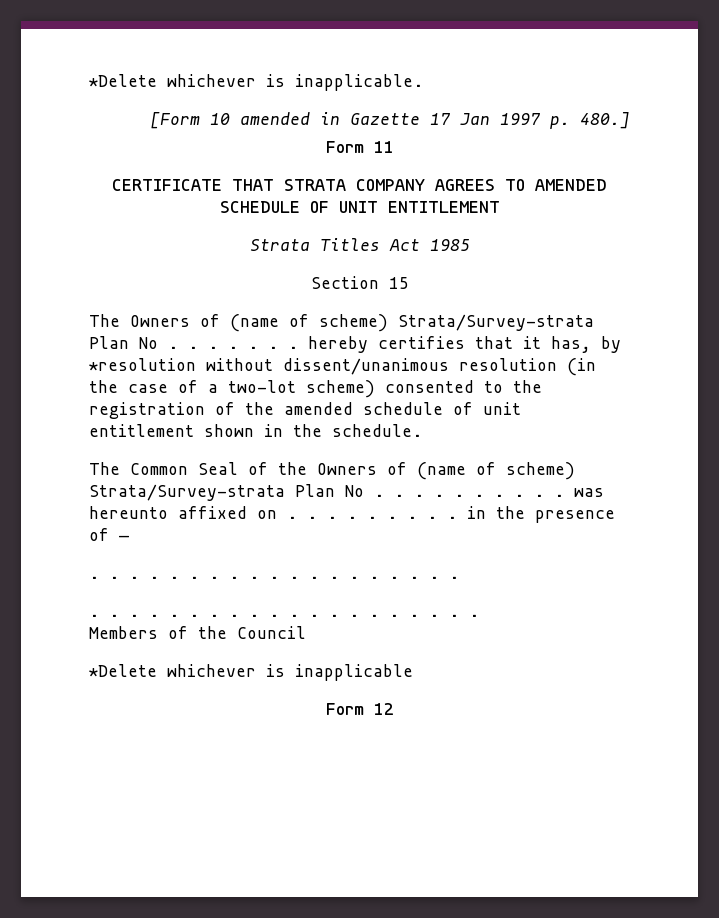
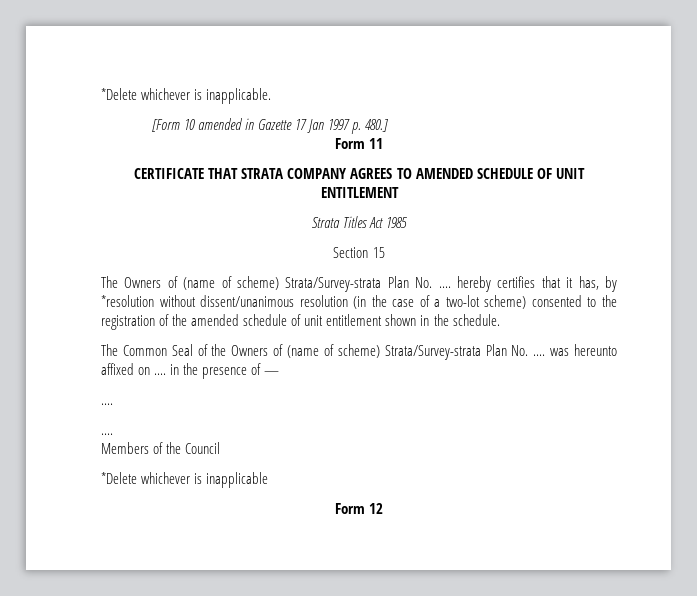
- The Owners of (name of scheme) Strata/Survey-strata Plan No . . . . . . . hereby certifies that it has, by *resolution without dissent/unanimous resolution (in the case of a two-lot scheme) consented to the registration of the amended schedule of unit entitlement shown in the schedule.
+ The Owners of (name of scheme) Strata/Survey-strata Plan No. .... hereby certifies that it has, by *resolution without dissent/unanimous resolution (in the case of a two-lot scheme) consented to the registration of the amended schedule of unit entitlement shown in the schedule.
- The Common Seal of the Owners of (name of scheme) Strata/Survey-strata Plan No . . . . . . . . . . was hereunto affixed on . . . . . . . . . in the presence of —
- . . . . . . . . . . . . . . . . . . .
- . . . . . . . . . . . . . . . . . . . .
+ The Common Seal of the Owners of (name of scheme) Strata/Survey-strata Plan No. .... was hereunto affixed on .... in the presence of —
+ ....
+ ....

